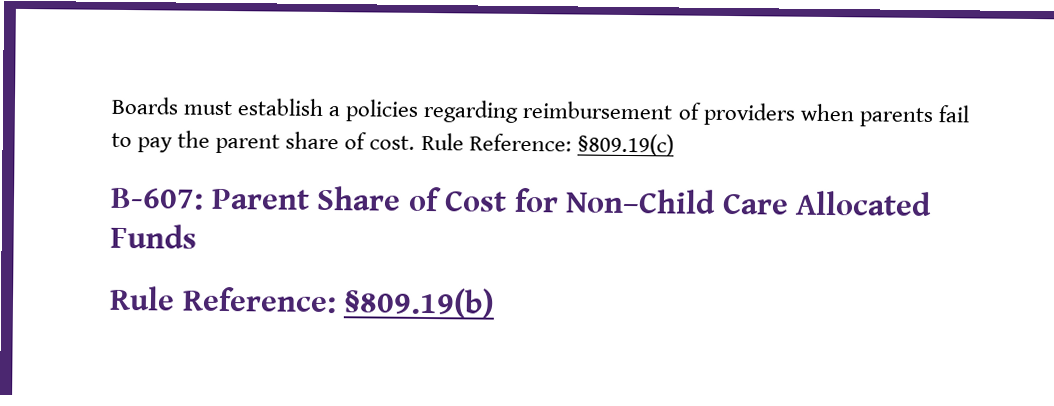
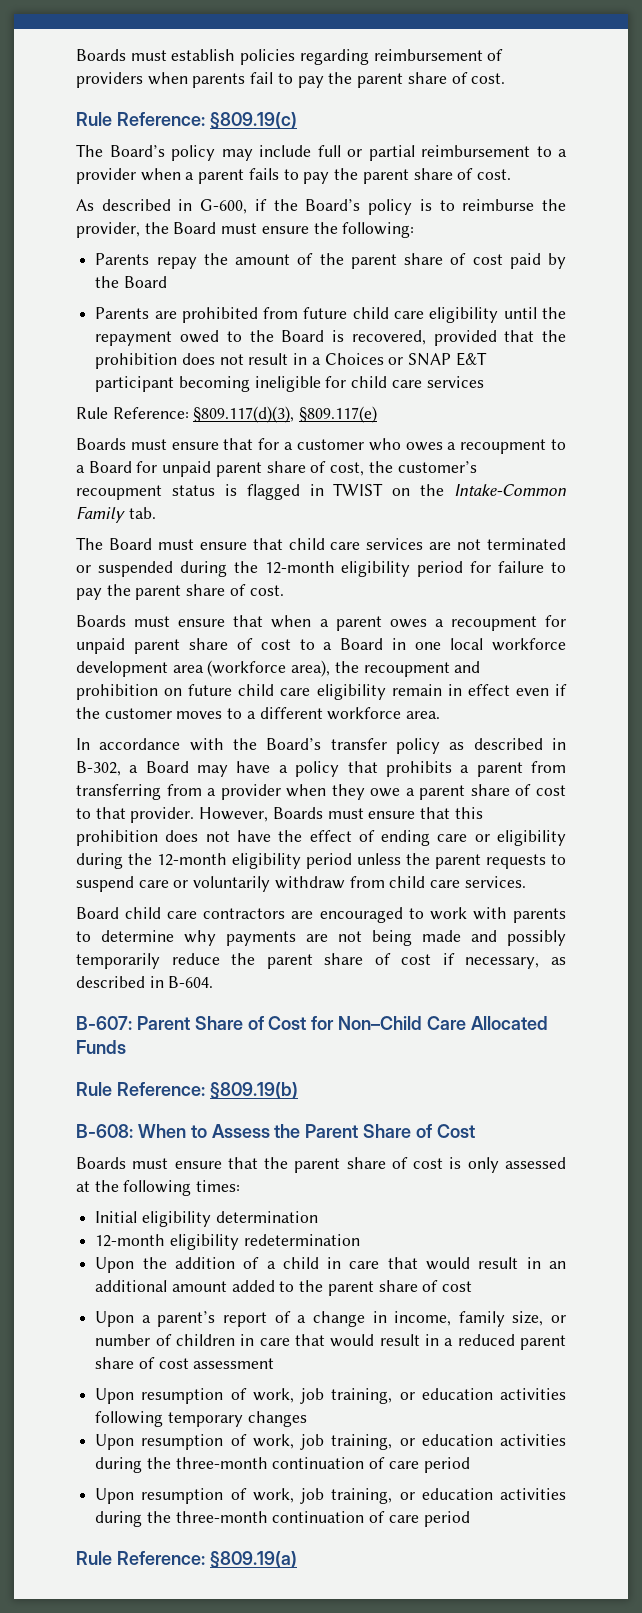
- Boards must establish a policies regarding reimbursement of providers when parents fail to pay the parent share of cost. Rule Reference: §809.19(c)
+ Boards must establish policies regarding reimbursement of providers when parents fail to pay the parent share of cost.
+ Rule Reference: §809.19(c)
+ The Board’s policy may include full or partial reimbursement to a provider when a parent fails to pay the parent share of cost.
+ As described in G-600, if the Board’s policy is to reimburse the provider, the Board must ensure the following:
+ Parents repay the amount of the parent share of cost paid by the Board
+ Parents are prohibited from future child care eligibility until the repayment owed to the Board is recovered, provided that the prohibition does not result in a Choices or SNAP E&T participant becoming ineligible for child care services
+ Rule Reference: §809.117(d)(3), §809.117(e)
+ Boards must ensure that for a customer who owes a recoupment to a Board for unpaid parent share of cost, the customer’s recoupment status is flagged in TWIST on the Intake-Common Family tab.
+ The Board must ensure that child care services are not terminated or suspended during the 12-month eligibility period for failure to pay the parent share of cost.
+ Boards must ensure that when a parent owes a recoupment for unpaid parent share of cost to a Board in one local workforce development area (workforce area), the recoupment and prohibition on future child care eligibility remain in effect even if the customer moves to a different workforce area.
+ In accordance with the Board’s transfer policy as described in B-302, a Board may have a policy that prohibits a parent from transferring from a provider when they owe a parent share of cost to that provider. However, Boards must ensure that this prohibition does not have the effect of ending care or eligibility during the 12-month eligibility period unless the parent requests to suspend care or voluntarily withdraw from child care services.
+ Board child care contractors are encouraged to work with parents to determine why payments are not being made and possibly temporarily reduce the parent share of cost if necessary, as described in B-604.
+ B-608: When to Assess the Parent Share of Cost
+ Boards must ensure that the parent share of cost is only assessed at the following times:
+ Initial eligibility determination
+ 12-month eligibility redetermination
+ Upon the addition of a child in care that would result in an additional amount added to the parent share of cost
+ Upon a parent’s report of a change in income, family size, or number of children in care that would result in a reduced parent share of cost assessment
+ Upon resumption of work, job training, or education activities following temporary changes
+ Upon resumption of work, job training, or education activities during the three-month continuation of care period
+ Upon resumption of work, job training, or education activities during the three-month continuation of care period
+ Rule Reference: §809.19(a)

